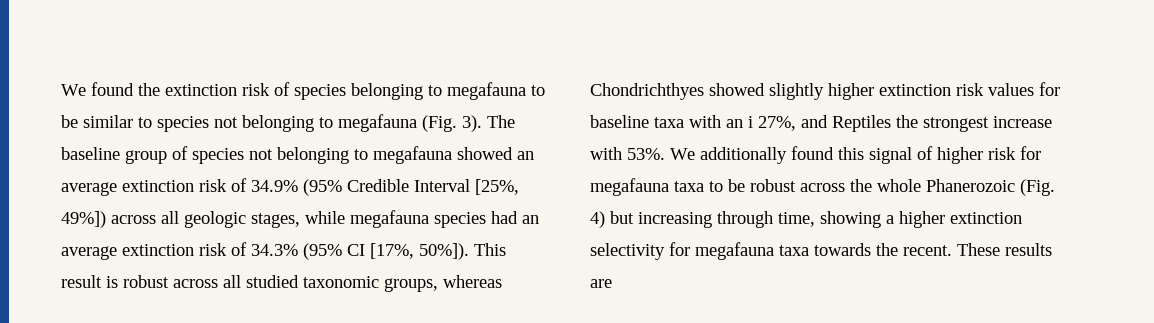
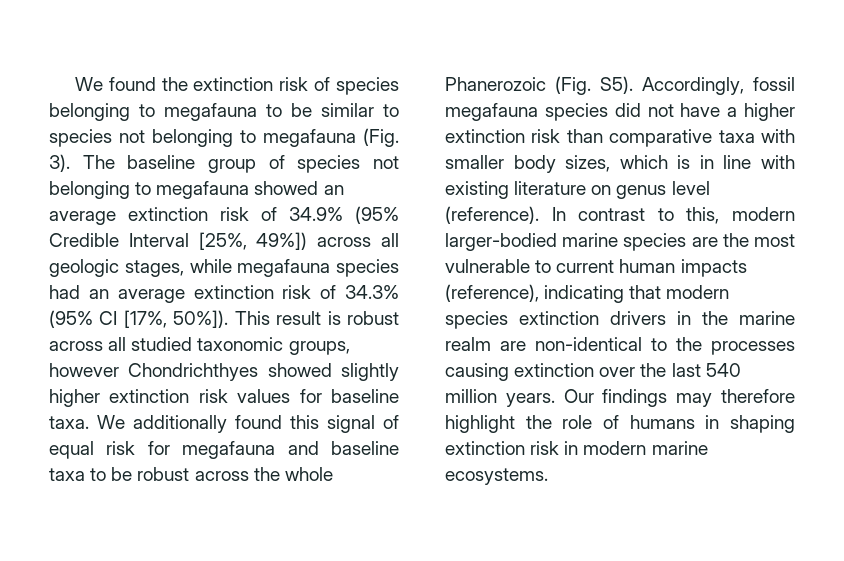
- This result is robust across all studied taxonomic groups, whereas Chondrichthyes showed slightly higher extinction risk values for baseline taxa with an i 27%, and Reptiles the strongest increase with 53%.
+ This result is robust across all studied taxonomic groups, however Chondrichthyes showed slightly higher extinction risk values for baseline taxa.
- We additionally found this signal of higher risk for megafauna taxa to be robust across the whole Phanerozoic (Fig. 4) but increasing through time, showing a higher extinction selectivity for megafauna taxa towards the recent. These results are
+ We additionally found this signal of equal risk for megafauna and baseline taxa to be robust across the whole Phanerozoic (Fig. S5). Accordingly, fossil megafauna species did not have a higher extinction risk than comparative taxa with smaller body sizes, which is in line with existing literature on genus level (reference). In contrast to this, modern larger-bodied marine species are the most vulnerable to current human impacts (reference), indicating that modern species extinction drivers in the marine realm are non-identical to the processes causing extinction over the last 540 million years. Our findings may therefore highlight the role of humans in shaping extinction risk in modern marine ecosystems.

